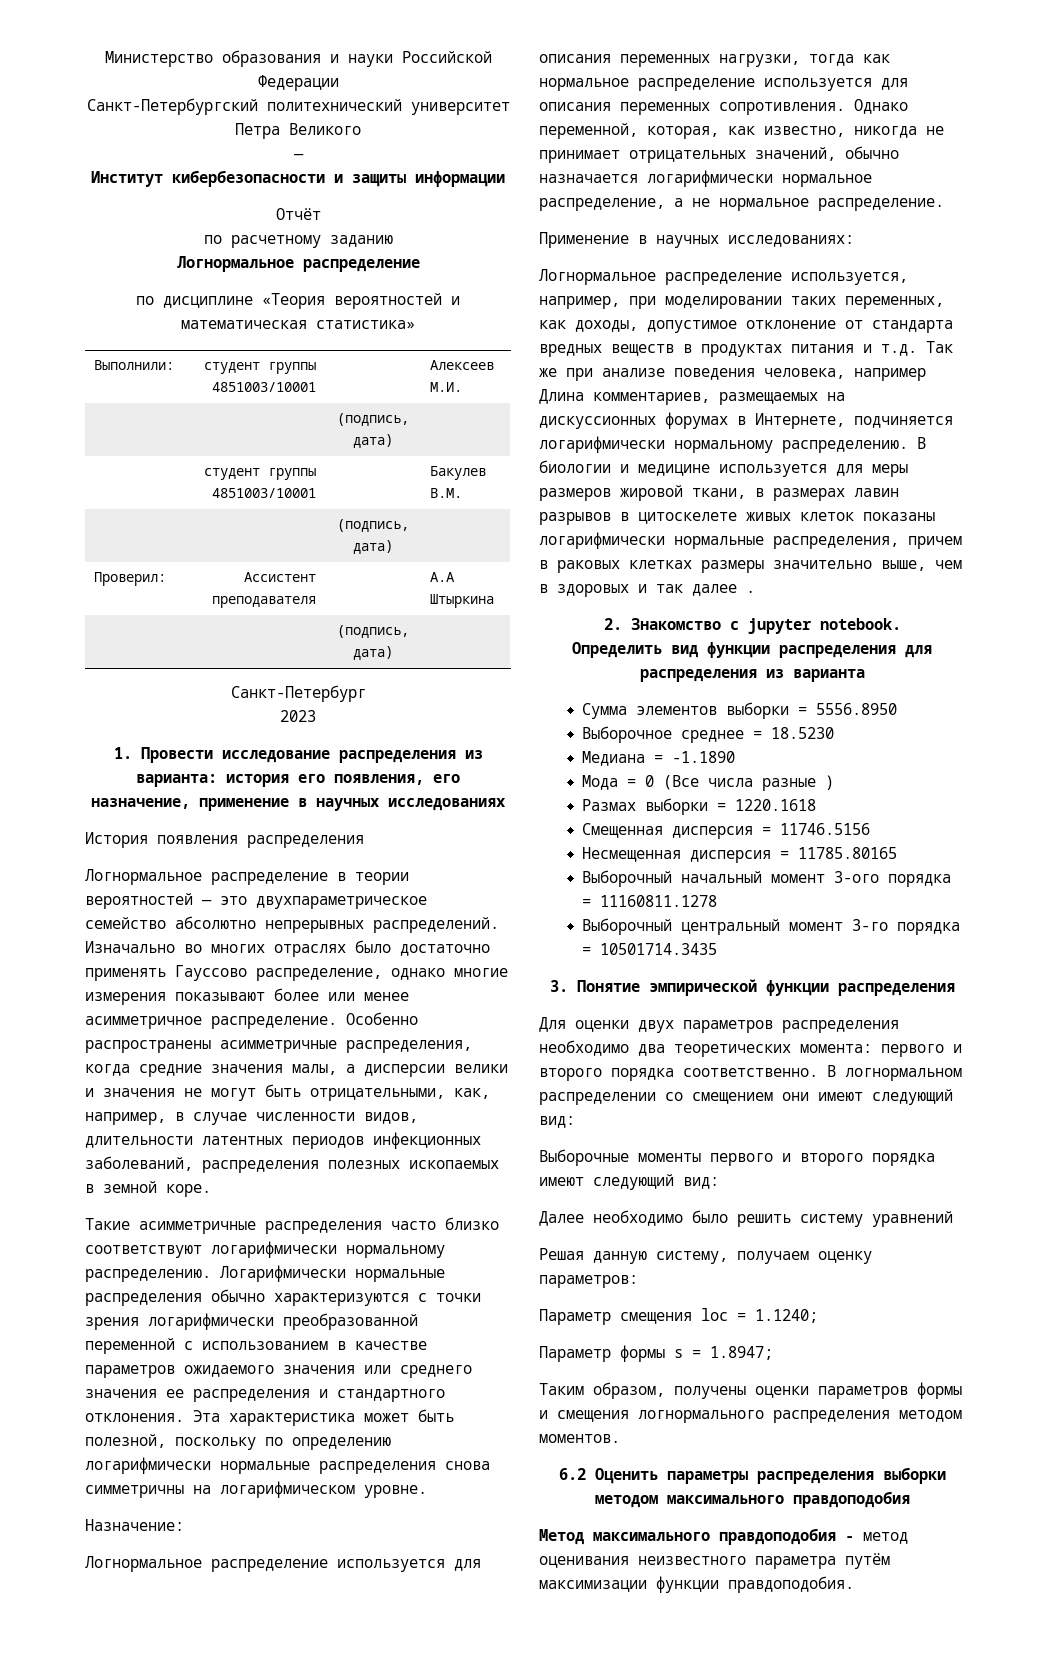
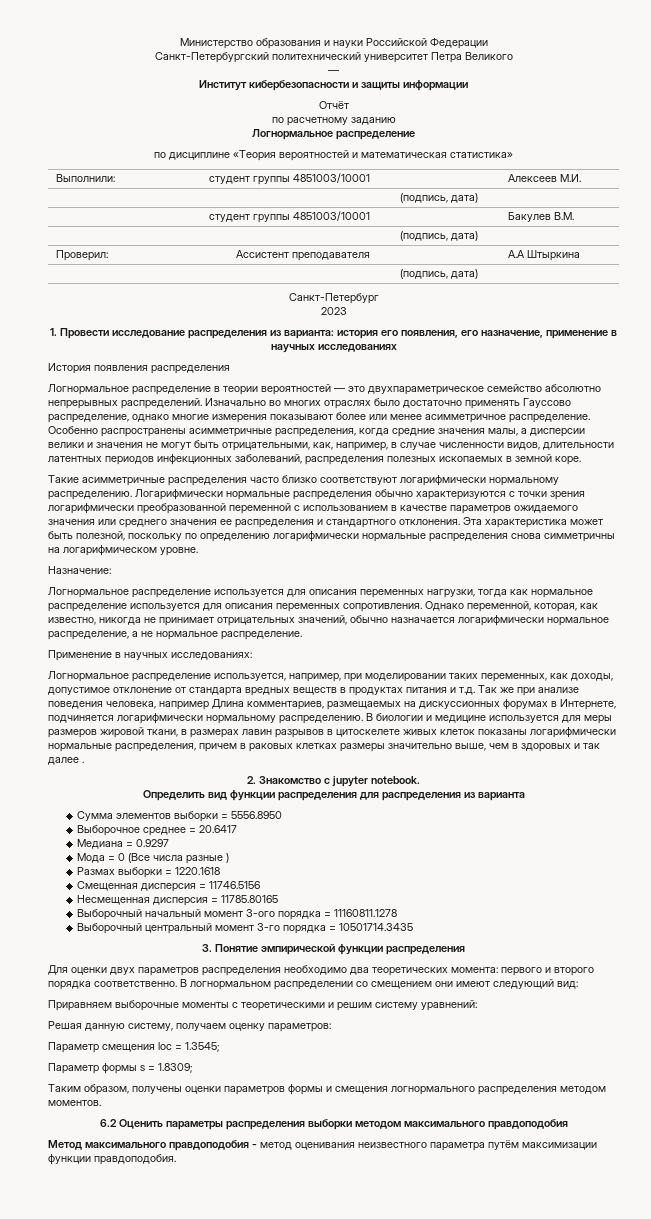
- Выборочное среднее = 18.5230
+ Выборочное среднее = 20.6417
- Медиана = -1.1890
+ Медиана = 0.9297
- Выборочные моменты первого и второго порядка имеют следующий вид:
- Далее необходимо было решить систему уравнений
+ Приравняем выборочные моменты с теоретическими и решим систему уравнений:
- Параметр смещения loc = 1.1240;
+ Параметр смещения loc = 1.3545;
- Параметр формы s = 1.8947;
+ Параметр формы s = 1.8309;

